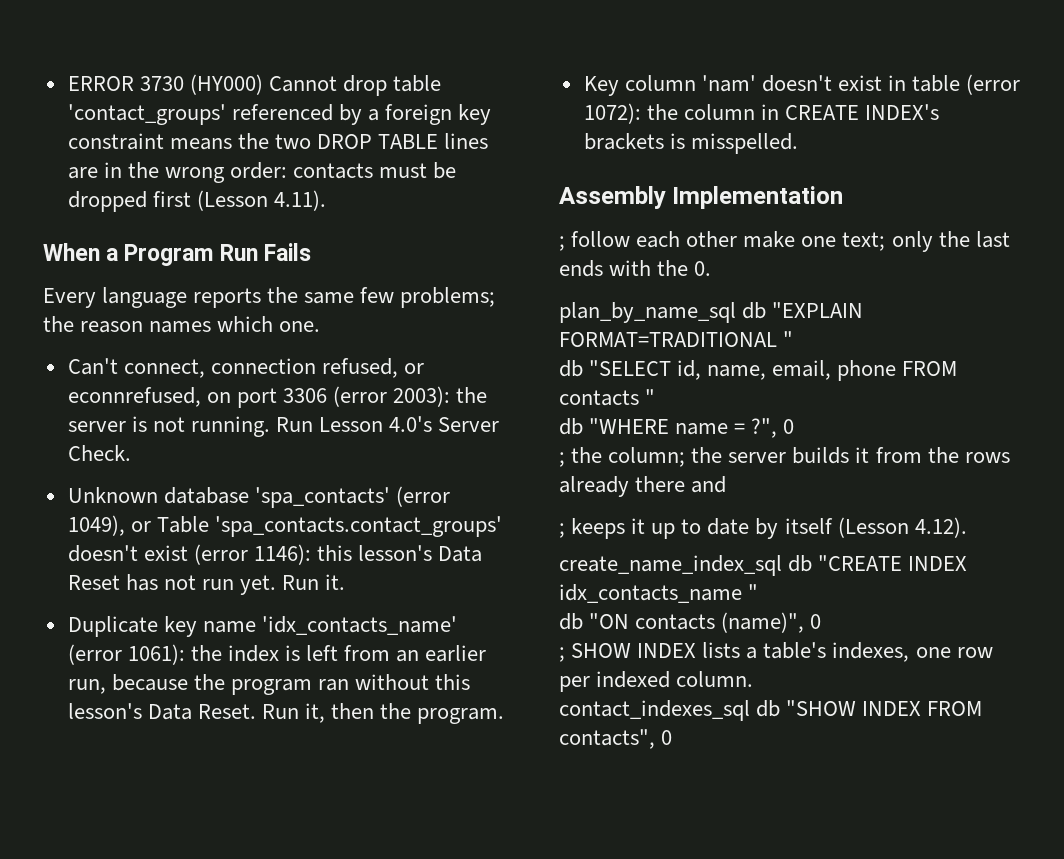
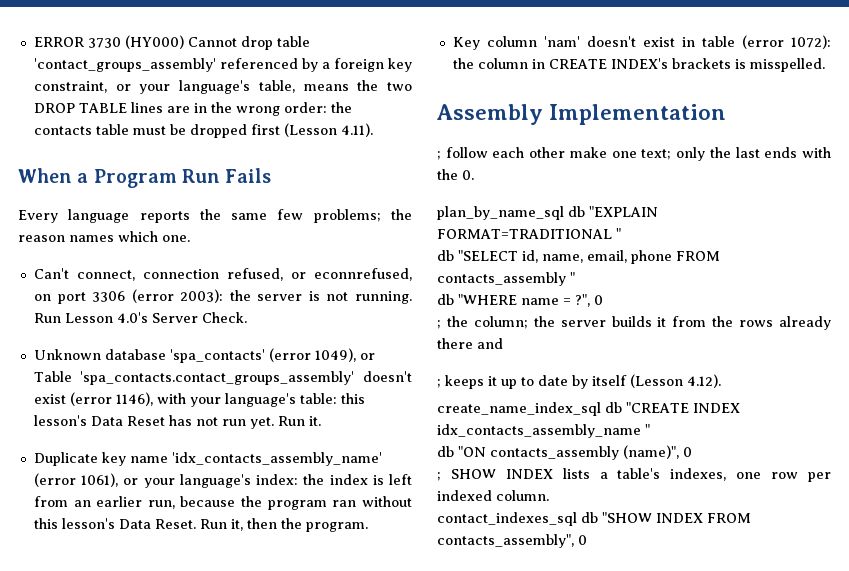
- ERROR 3730 (HY000) Cannot drop table 'contact_groups' referenced by a foreign key constraint means the two DROP TABLE lines are in the wrong order: contacts must be dropped first (Lesson 4.11).
+ ERROR 3730 (HY000) Cannot drop table 'contact_groups_assembly' referenced by a foreign key constraint, or your language's table, means the two DROP TABLE lines are in the wrong order: the contacts table must be dropped first (Lesson 4.11).
- Unknown database 'spa_contacts' (error 1049), or Table 'spa_contacts.contact_groups' doesn't exist (error 1146): this lesson's Data Reset has not run yet.
+ Unknown database 'spa_contacts' (error 1049), or Table 'spa_contacts.contact_groups_assembly' doesn't exist (error 1146), with your language's table: this lesson's Data Reset has not run yet.
- Duplicate key name 'idx_contacts_name' (error 1061): the index is left from an earlier run, because the program ran without this lesson's Data Reset.
+ Duplicate key name 'idx_contacts_assembly_name' (error 1061), or your language's index: the index is left from an earlier run, because the program ran without this lesson's Data Reset.
- db "SELECT id, name, email, phone FROM contacts "
+ db "SELECT id, name, email, phone FROM contacts_assembly "
- create_name_index_sql db "CREATE INDEX idx_contacts_name "
+ create_name_index_sql db "CREATE INDEX idx_contacts_assembly_name "
- db "ON contacts (name)", 0
+ db "ON contacts_assembly (name)", 0
- contact_indexes_sql db "SHOW INDEX FROM contacts", 0
+ contact_indexes_sql db "SHOW INDEX FROM contacts_assembly", 0

